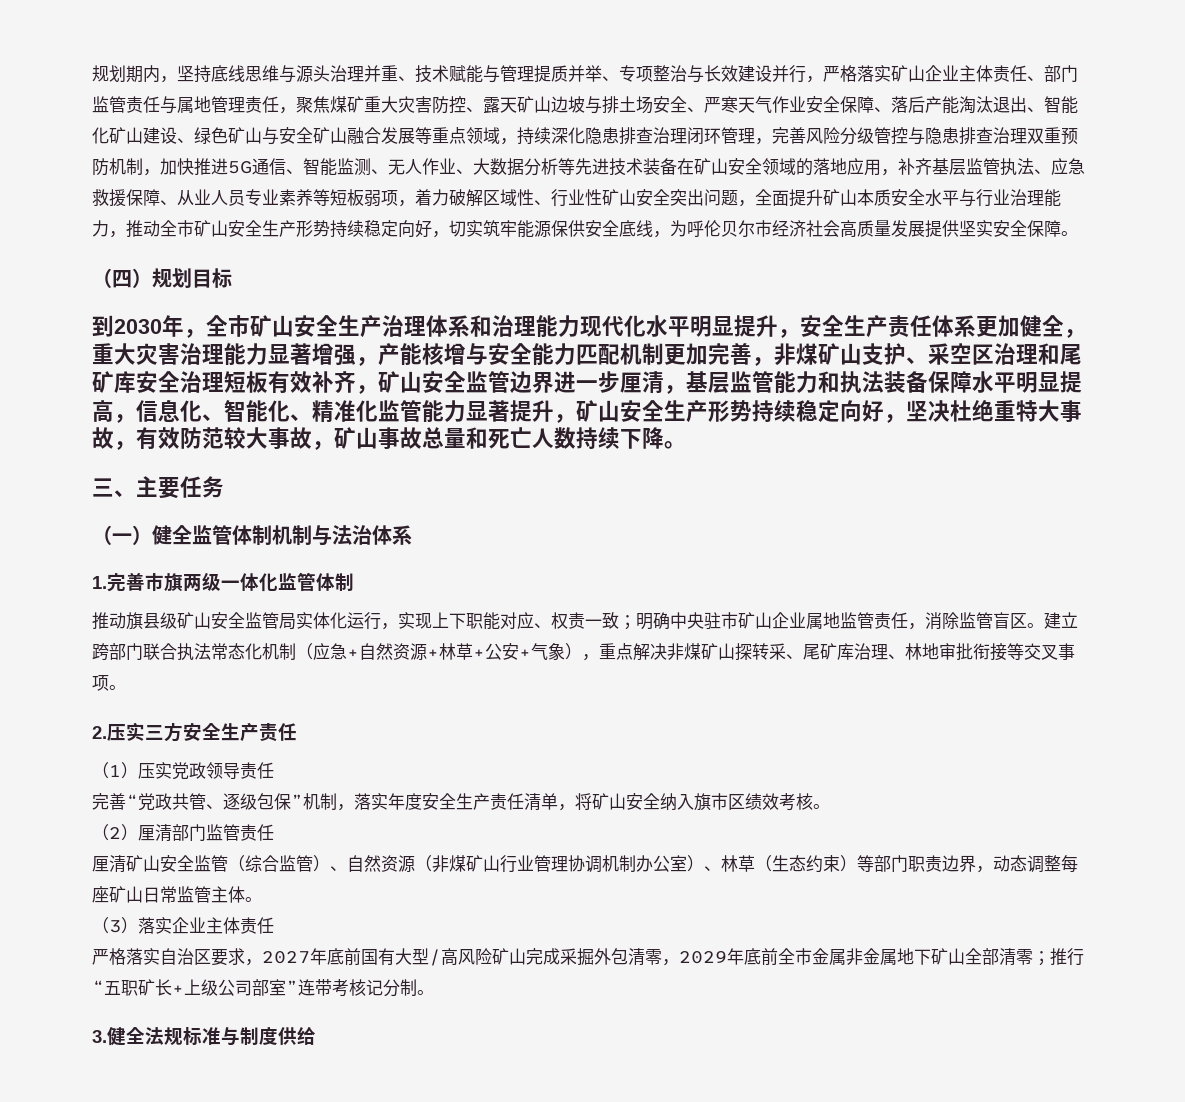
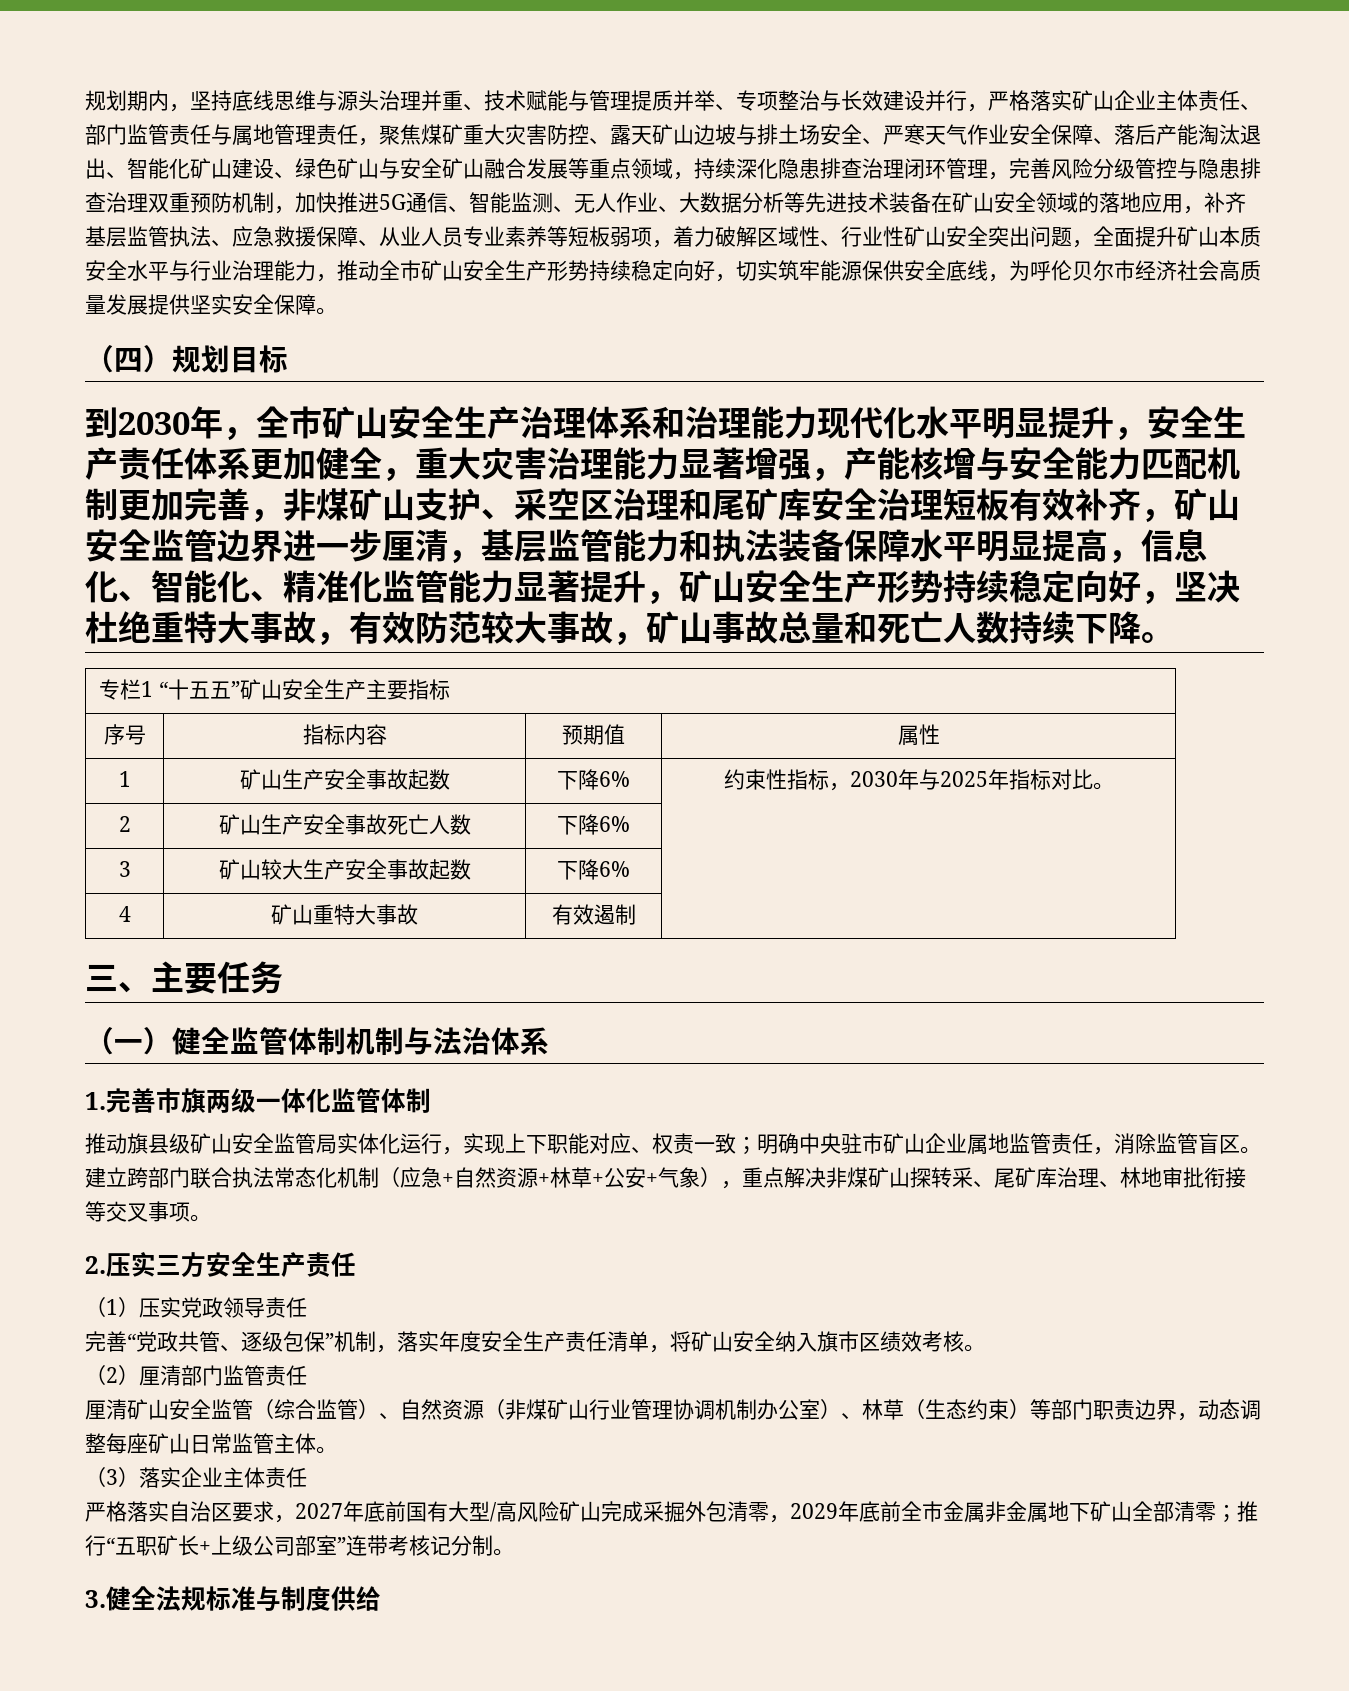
+ 专栏1 “十五五”矿山安全生产主要指标
+ 序号 | 指标内容 | 预期值 | 属性
+ 1 | 矿山生产安全事故起数 | 下降6% | 约束性指标，2030年与2025年指标对比。
+ 2 | 矿山生产安全事故死亡人数 | 下降6% |
+ 3 | 矿山较大生产安全事故起数 | 下降6% |
+ 4 | 矿山重特大事故 | 有效遏制 |

